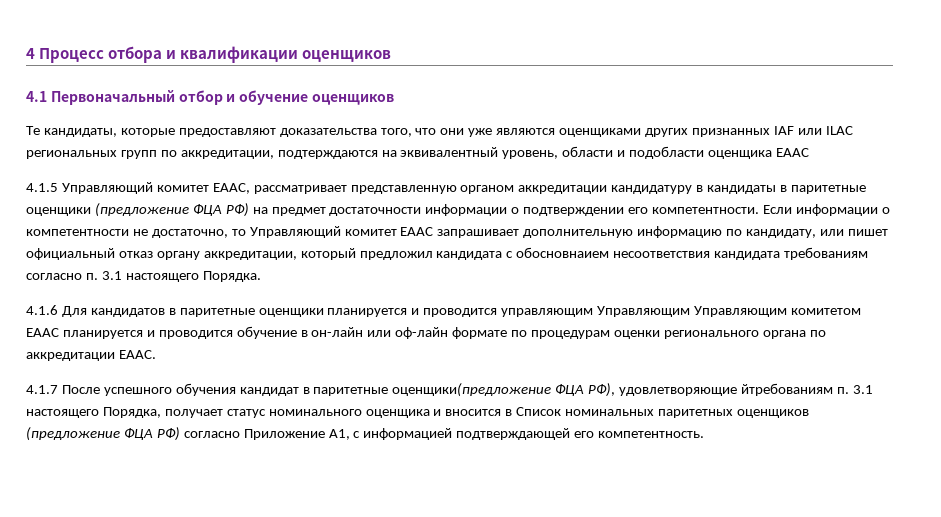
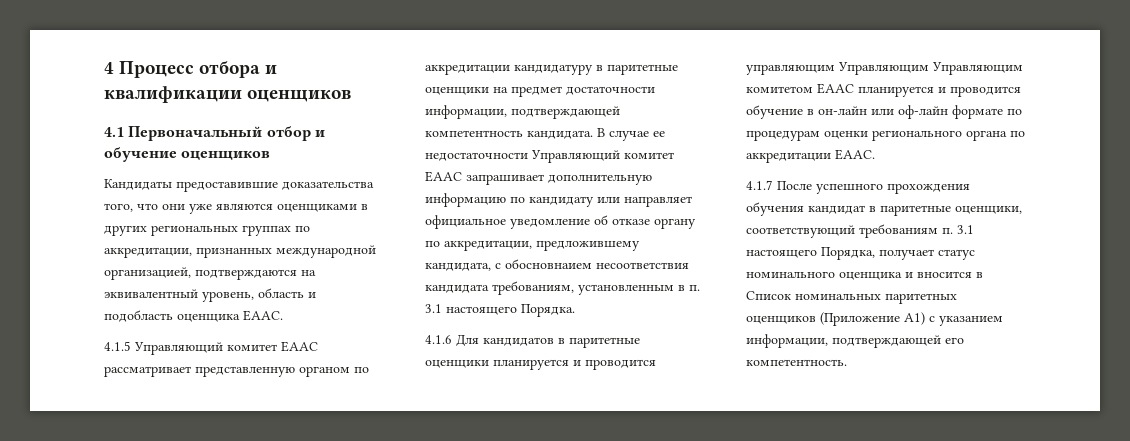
- Те кандидаты, которые предоставляют доказательства того, что они уже являются оценщиками других признанных IAF или ILAC региональных групп по аккредитации, подтерждаются на эквивалентный уровень, области и подобласти оценщика ЕААС
+ Кандидаты предоставившие доказательства того, что они уже являются оценщиками в других региональных группах по аккредитации, признанных международной организацией, подтверждаются на эквивалентный уровень, область и подобласть оценщика ЕААС.
- 4.1.5 Управляющий комитет ЕААС, рассматривает представленную органом аккредитации кандидатуру в кандидаты в паритетные оценщики (предложение ФЦА РФ) на предмет достаточности информации о подтверждении его компетентности. Если информации о компетентности не достаточно, то Управляющий комитет ЕААС запрашивает дополнительную информацию по кандидату, или пишет официальный отказ органу аккредитации, который предложил кандидата с обосновнаием несоответствия кандидата требованиям согласно п. 3.1 настоящего Порядка.
+ 4.1.5 Управляющий комитет ЕААС рассматривает представленную органом по аккредитации кандидатуру в паритетные оценщики на предмет достаточности информации, подтверждающей компетентность кандидата. В случае ее недостаточности Управляющий комитет ЕААС запрашивает дополнительную информацию по кандидату или направляет официальное уведомление об отказе органу по аккредитации, предложившему кандидата, с обосновнаием несоответствия кандидата требованиям, установленным в п. 3.1 настоящего Порядка.
- 4.1.7 После успешного обучения кандидат в паритетные оценщики(предложение ФЦА РФ), удовлетворяющие йтребованиям п. 3.1 настоящего Порядка, получает статус номинального оценщика и вносится в Список номинальных паритетных оценщиков (предложение ФЦА РФ) согласно Приложение А1, с информацией подтверждающей его компетентность.
+ 4.1.7 После успешного прохождения обучения кандидат в паритетные оценщики, соответствующий требованиям п. 3.1 настоящего Порядка, получает статус номинального оценщика и вносится в Список номинальных паритетных оценщиков (Приложение А1) с указанием информации, подтверждающей его компетентность.

